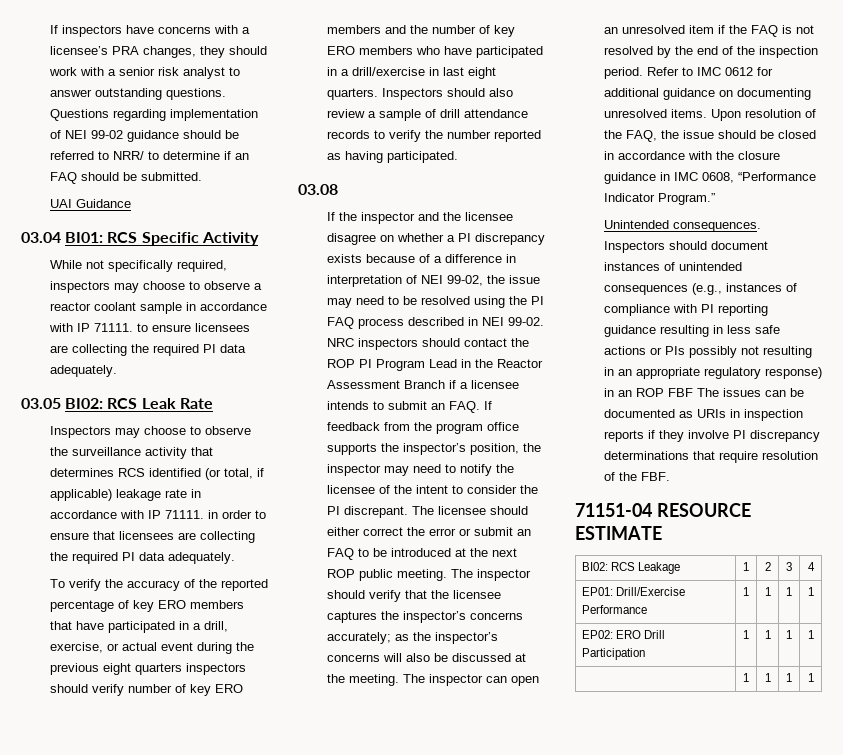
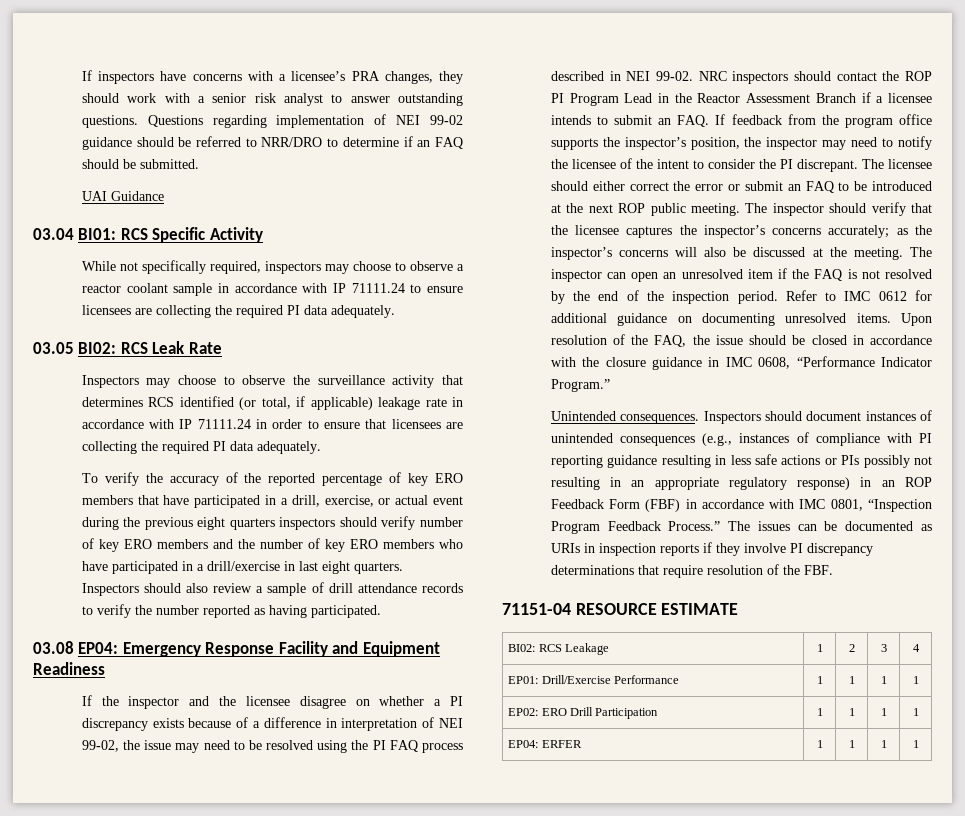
- Questions regarding implementation of NEI 99-02 guidance should be referred to NRR/ to determine if an FAQ should be submitted.
+ Questions regarding implementation of NEI 99-02 guidance should be referred to NRR/DRO to determine if an FAQ should be submitted.
- While not specifically required, inspectors may choose to observe a reactor coolant sample in accordance with IP 71111. to ensure licensees are collecting the required PI data adequately.
+ While not specifically required, inspectors may choose to observe a reactor coolant sample in accordance with IP 71111.24 to ensure licensees are collecting the required PI data adequately.
- Inspectors may choose to observe the surveillance activity that determines RCS identified (or total, if applicable) leakage rate in accordance with IP 71111. in order to ensure that licensees are collecting the required PI data adequately.
+ Inspectors may choose to observe the surveillance activity that determines RCS identified (or total, if applicable) leakage rate in accordance with IP 71111.24 in order to ensure that licensees are collecting the required PI data adequately.
- 03.08
+ 03.08 EP04: Emergency Response Facility and Equipment Readiness
- Inspectors should document instances of unintended consequences (e.g., instances of compliance with PI reporting guidance resulting in less safe actions or PIs possibly not resulting in an appropriate regulatory response) in an ROP FBF The issues can be documented as URIs in inspection reports if they involve PI discrepancy determinations that require resolution of the FBF.
+ Inspectors should document instances of unintended consequences (e.g., instances of compliance with PI reporting guidance resulting in less safe actions or PIs possibly not resulting in an appropriate regulatory response) in an ROP Feedback Form (FBF) in accordance with IMC 0801, “Inspection Program Feedback Process.” The issues can be documented as URIs in inspection reports if they involve PI discrepancy determinations that require resolution of the FBF.
  EP02: ERO Drill Participation | 1 | 1 | 1 | 1
- | 1 | 1 | 1 | 1
+ EP04: ERFER | 1 | 1 | 1 | 1

